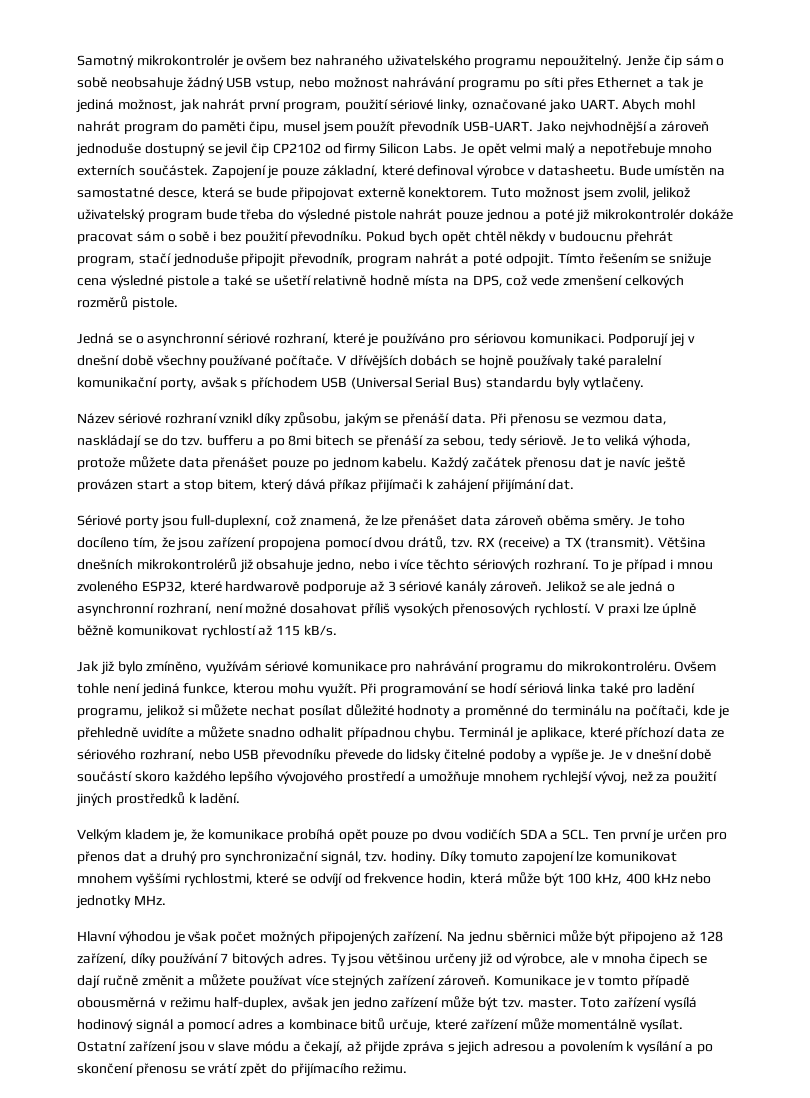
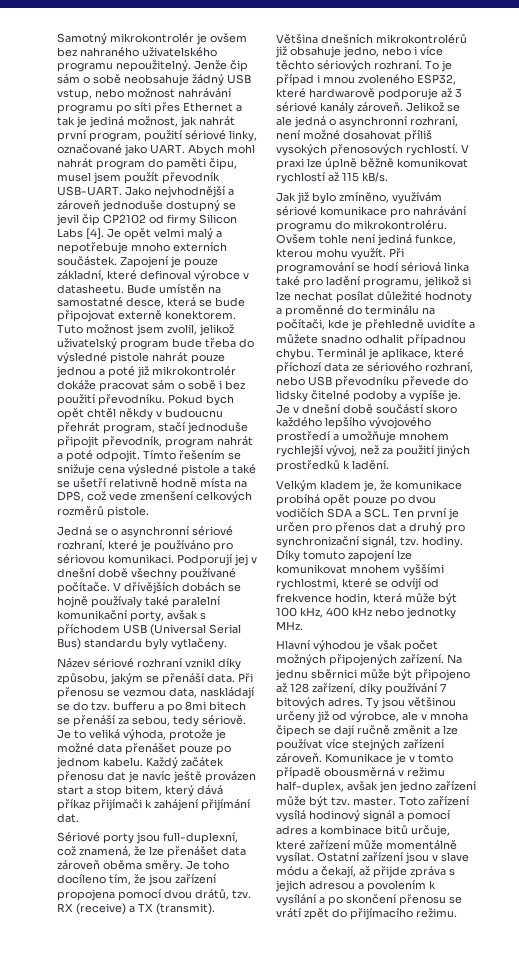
- Jako nejvhodnější a zároveň jednoduše dostupný se jevil čip CP2102 od firmy Silicon Labs.
+ Jako nejvhodnější a zároveň jednoduše dostupný se jevil čip CP2102 od firmy Silicon Labs [4].
- Je to veliká výhoda, protože můžete data přenášet pouze po jednom kabelu.
+ Je to veliká výhoda, protože je možné data přenášet pouze po jednom kabelu.
- Při programování se hodí sériová linka také pro ladění programu, jelikož si můžete nechat posílat důležité hodnoty a proměnné do terminálu na počítači, kde je přehledně uvidíte a můžete snadno odhalit případnou chybu.
+ Při programování se hodí sériová linka také pro ladění programu, jelikož si lze nechat posílat důležité hodnoty a proměnné do terminálu na počítači, kde je přehledně uvidíte a můžete snadno odhalit případnou chybu.
- Ty jsou většinou určeny již od výrobce, ale v mnoha čipech se dají ručně změnit a můžete používat více stejných zařízení zároveň.
+ Ty jsou většinou určeny již od výrobce, ale v mnoha čipech se dají ručně změnit a lze používat více stejných zařízení zároveň.

